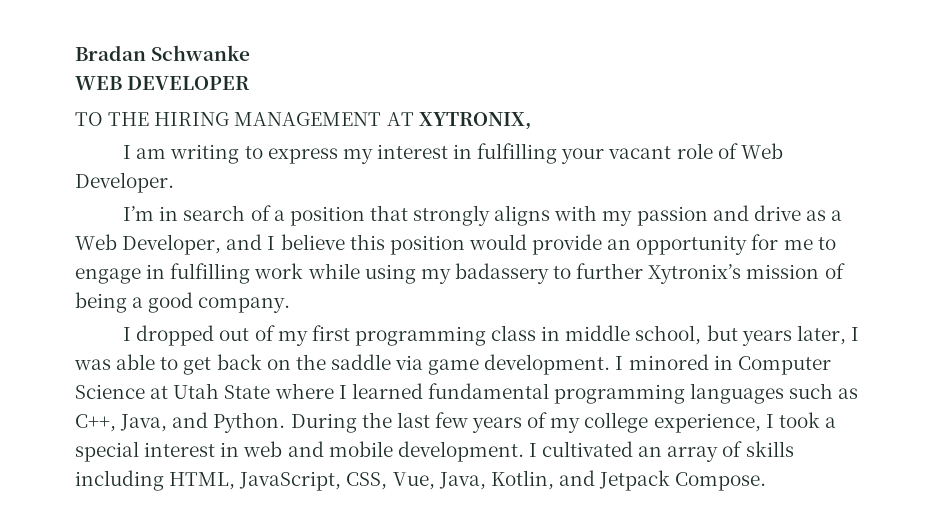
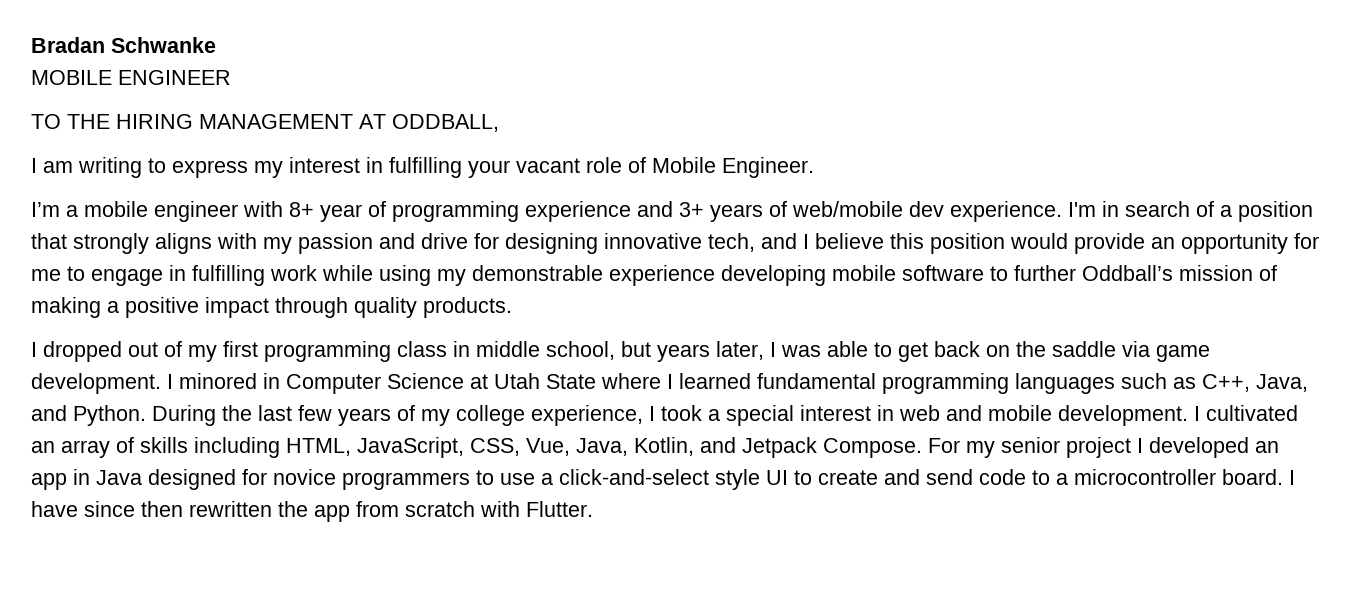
- WEB DEVELOPER
+ MOBILE ENGINEER
- TO THE HIRING MANAGEMENT AT XYTRONIX,
+ TO THE HIRING MANAGEMENT AT ODDBALL,
- I am writing to express my interest in fulfilling your vacant role of Web Developer.
- I’m in search of a position that strongly aligns with my passion and drive as a Web Developer, and I believe this position would provide an opportunity for me to engage in fulfilling work while using my badassery to further Xytronix’s mission of being a good company.
+ I am writing to express my interest in fulfilling your vacant role of Mobile Engineer.
+ I’m a mobile engineer with 8+ year of programming experience and 3+ years of web/mobile dev experience. I'm in search of a position that strongly aligns with my passion and drive for designing innovative tech, and I believe this position would provide an opportunity for me to engage in fulfilling work while using my demonstrable experience developing mobile software to further Oddball’s mission of making a positive impact through quality products.
+ For my senior project I developed an app in Java designed for novice programmers to use a click-and-select style UI to create and send code to a microcontroller board. I have since then rewritten the app from scratch with Flutter.

